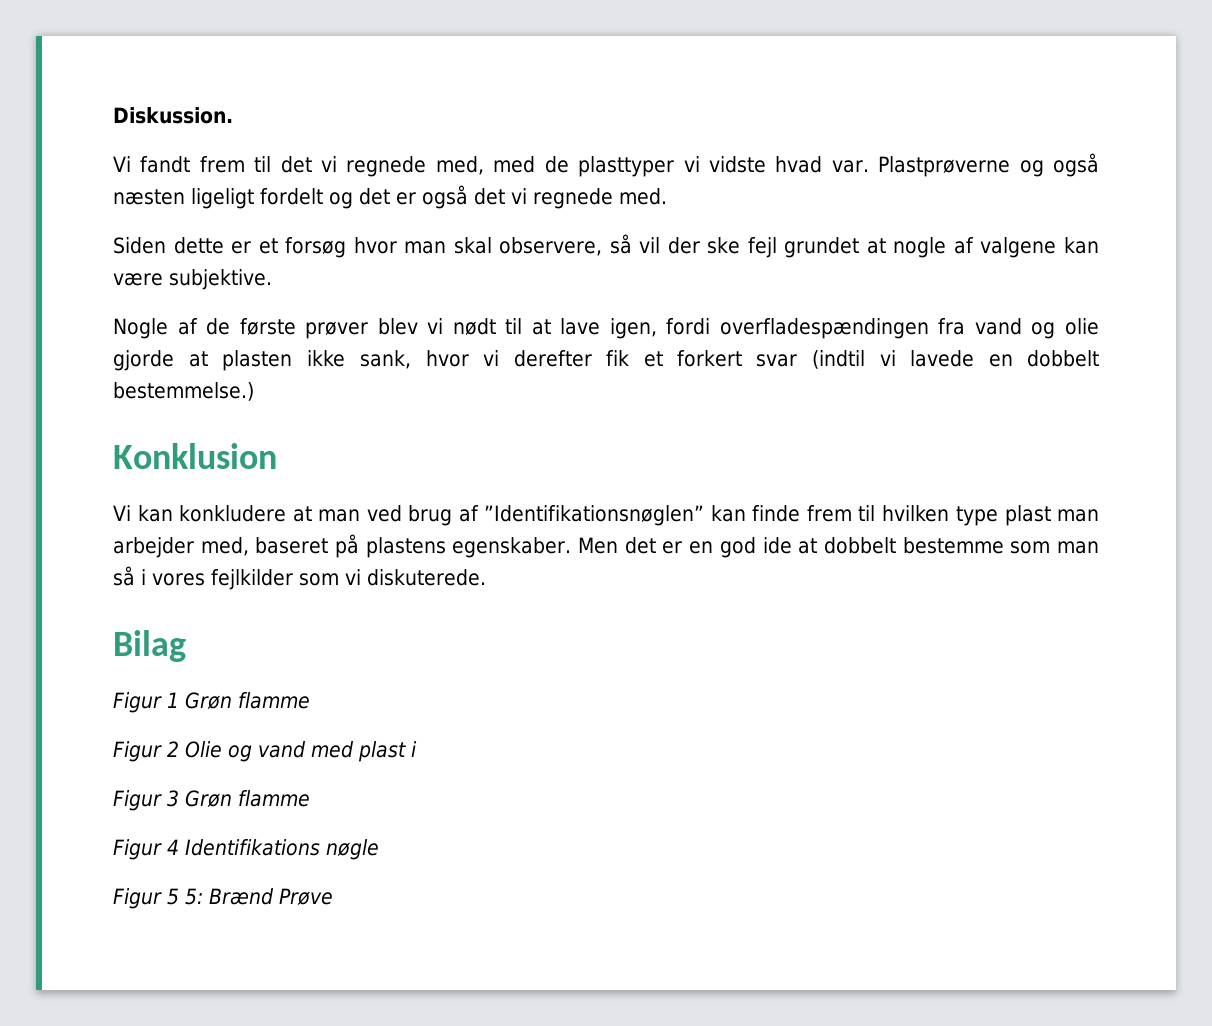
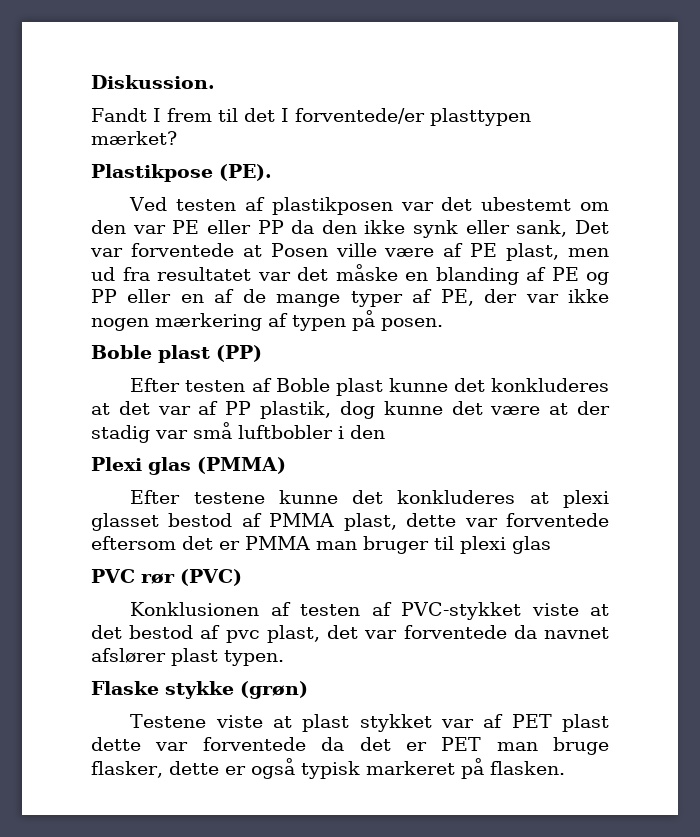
- Vi fandt frem til det vi regnede med, med de plasttyper vi vidste hvad var. Plastprøverne og også næsten ligeligt fordelt og det er også det vi regnede med.
- Siden dette er et forsøg hvor man skal observere, så vil der ske fejl grundet at nogle af valgene kan være subjektive.
- Nogle af de første prøver blev vi nødt til at lave igen, fordi overfladespændingen fra vand og olie gjorde at plasten ikke sank, hvor vi derefter fik et forkert svar (indtil vi lavede en dobbelt bestemmelse.)
- Konklusion
- Vi kan konkludere at man ved brug af ”Identifikationsnøglen” kan finde frem til hvilken type plast man arbejder med, baseret på plastens egenskaber. Men det er en god ide at dobbelt bestemme som man så i vores fejlkilder som vi diskuterede.
- Bilag
- Figur 1 Grøn flamme
- Figur 2 Olie og vand med plast i
- Figur 3 Grøn flamme
- Figur 4 Identifikations nøgle
- Figur 5 5: Brænd Prøve
+ Fandt I frem til det I forventede/er plasttypen mærket?
+ Plastikpose (PE).
+ Ved testen af plastikposen var det ubestemt om den var PE eller PP da den ikke synk eller sank, Det var forventede at Posen ville være af PE plast, men ud fra resultatet var det måske en blanding af PE og PP eller en af de mange typer af PE, der var ikke nogen mærkering af typen på posen.
+ Boble plast (PP)
+ Efter testen af Boble plast kunne det konkluderes at det var af PP plastik, dog kunne det være at der stadig var små luftbobler i den
+ Plexi glas (PMMA)
+ Efter testene kunne det konkluderes at plexi glasset bestod af PMMA plast, dette var forventede eftersom det er PMMA man bruger til plexi glas
+ PVC rør (PVC)
+ Konklusionen af testen af PVC-stykket viste at det bestod af pvc plast, det var forventede da navnet afslører plast typen.
+ Flaske stykke (grøn)
+ Testene viste at plast stykket var af PET plast dette var forventede da det er PET man bruge flasker, dette er også typisk markeret på flasken.

